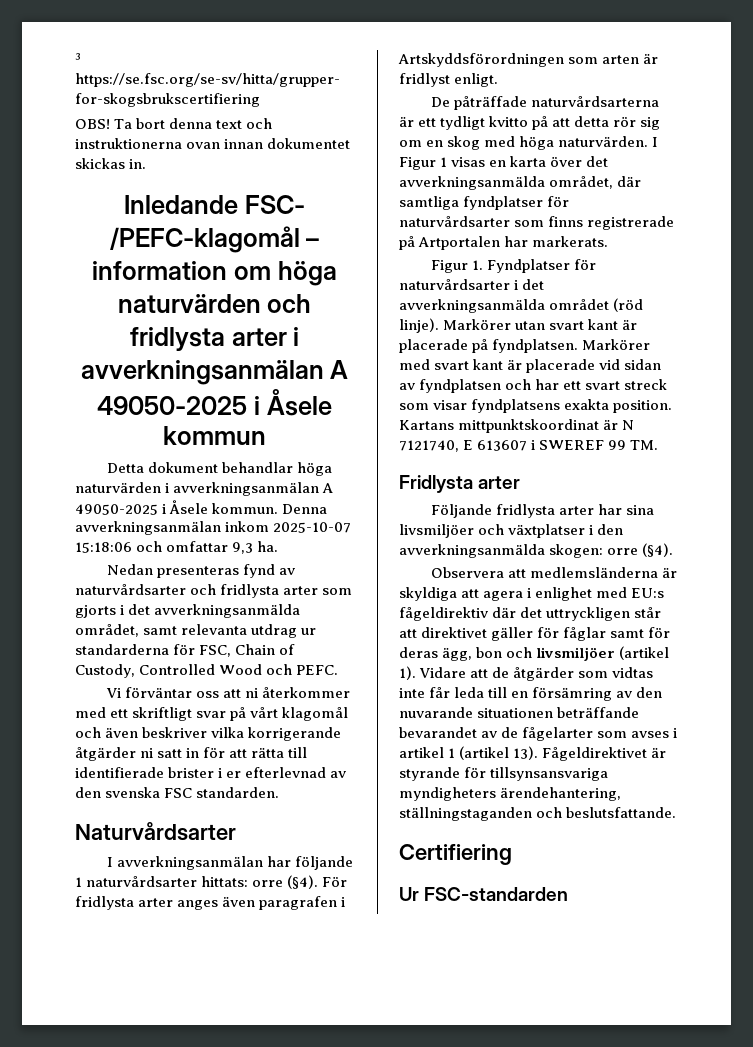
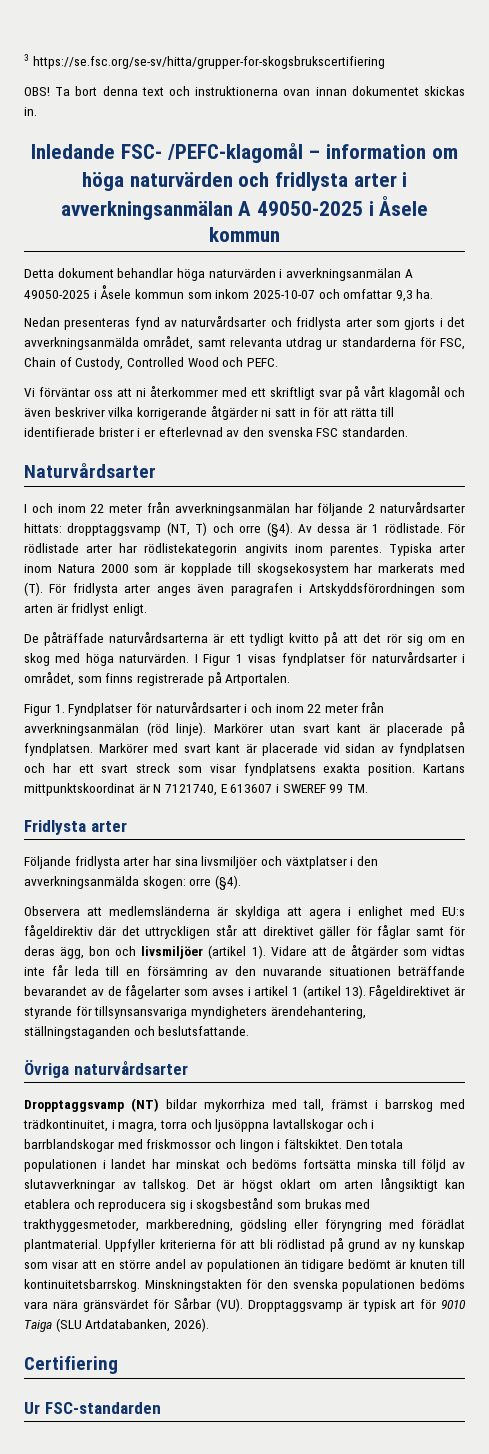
- Detta dokument behandlar höga naturvärden i avverkningsanmälan A 49050-2025 i Åsele kommun. Denna avverkningsanmälan inkom 2025-10-07 15:18:06 och omfattar 9,3 ha.
+ Detta dokument behandlar höga naturvärden i avverkningsanmälan A 49050-2025 i Åsele kommun som inkom 2025-10-07 och omfattar 9,3 ha.
- I avverkningsanmälan har följande 1 naturvårdsarter hittats: orre (§4). För fridlysta arter anges även paragrafen i Artskyddsförordningen som arten är fridlyst enligt.
+ I och inom 22 meter från avverkningsanmälan har följande 2 naturvårdsarter hittats: dropptaggsvamp (NT, T) och orre (§4). Av dessa är 1 rödlistade. För rödlistade arter har rödlistekategorin angivits inom parentes. Typiska arter inom Natura 2000 som är kopplade till skogsekosystem har markerats med (T). För fridlysta arter anges även paragrafen i Artskyddsförordningen som arten är fridlyst enligt.
- De påträffade naturvårdsarterna är ett tydligt kvitto på att detta rör sig om en skog med höga naturvärden.
+ De påträffade naturvårdsarterna är ett tydligt kvitto på att det rör sig om en skog med höga naturvärden.
- I Figur 1 visas en karta över det avverkningsanmälda området, där samtliga fyndplatser för naturvårdsarter som finns registrerade på Artportalen har markerats.
+ I Figur 1 visas fyndplatser för naturvårdsarter i området, som finns registrerade på Artportalen.
- Figur 1. Fyndplatser för naturvårdsarter i det avverkningsanmälda området (röd linje).
+ Figur 1. Fyndplatser för naturvårdsarter i och inom 22 meter från avverkningsanmälan (röd linje).
+ Övriga naturvårdsarter
+ Dropptaggsvamp (NT) bildar mykorrhiza med tall, främst i barrskog med trädkontinuitet, i magra, torra och ljusöppna lavtallskogar och i barrblandskogar med friskmossor och lingon i fältskiktet. Den totala populationen i landet har minskat och bedöms fortsätta minska till följd av slutavverkningar av tallskog. Det är högst oklart om arten långsiktigt kan etablera och reproducera sig i skogsbestånd som brukas med trakthyggesmetoder, markberedning, gödsling eller föryngring med förädlat plantmaterial. Uppfyller kriterierna för att bli rödlistad på grund av ny kunskap som visar att en större andel av populationen än tidigare bedömt är knuten till kontinuitetsbarrskog. Minskningstakten för den svenska populationen bedöms vara nära gränsvärdet för Sårbar (VU). Dropptaggsvamp är typisk art för 9010 Taiga (SLU Artdatabanken, 2026).

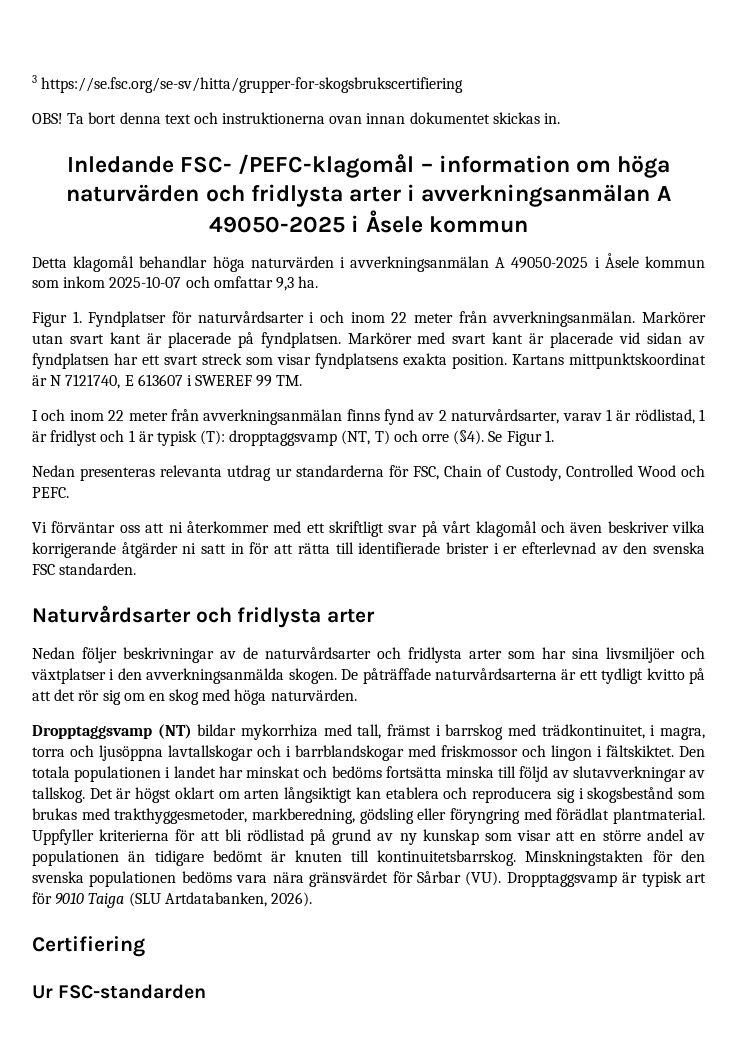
- Detta dokument behandlar höga naturvärden i avverkningsanmälan A 49050-2025 i Åsele kommun som inkom 2025-10-07 och omfattar 9,3 ha.
+ Detta klagomål behandlar höga naturvärden i avverkningsanmälan A 49050-2025 i Åsele kommun som inkom 2025-10-07 och omfattar 9,3 ha.
- Nedan presenteras fynd av naturvårdsarter och fridlysta arter som gjorts i det avverkningsanmälda området, samt relevanta utdrag ur standarderna för FSC, Chain of Custody, Controlled Wood och PEFC.
+ Figur 1. Fyndplatser för naturvårdsarter i och inom 22 meter från avverkningsanmälan. Markörer utan svart kant är placerade på fyndplatsen. Markörer med svart kant är placerade vid sidan av fyndplatsen har ett svart streck som visar fyndplatsens exakta position. Kartans mittpunktskoordinat är N 7121740, E 613607 i SWEREF 99 TM.
+ I och inom 22 meter från avverkningsanmälan finns fynd av 2 naturvårdsarter, varav 1 är rödlistad, 1 är fridlyst och 1 är typisk (T): dropptaggsvamp (NT, T) och orre (§4). Se Figur 1.
+ Nedan presenteras relevanta utdrag ur standarderna för FSC, Chain of Custody, Controlled Wood och PEFC.
- Naturvårdsarter
- I och inom 22 meter från avverkningsanmälan har följande 2 naturvårdsarter hittats: dropptaggsvamp (NT, T) och orre (§4). Av dessa är 1 rödlistade. För rödlistade arter har rödlistekategorin angivits inom parentes. Typiska arter inom Natura 2000 som är kopplade till skogsekosystem har markerats med (T). För fridlysta arter anges även paragrafen i Artskyddsförordningen som arten är fridlyst enligt.
- De påträffade naturvårdsarterna är ett tydligt kvitto på att det rör sig om en skog med höga naturvärden. I Figur 1 visas fyndplatser för naturvårdsarter i området, som finns registrerade på Artportalen.
- Figur 1. Fyndplatser för naturvårdsarter i och inom 22 meter från avverkningsanmälan (röd linje). Markörer utan svart kant är placerade på fyndplatsen. Markörer med svart kant är placerade vid sidan av fyndplatsen och har ett svart streck som visar fyndplatsens exakta position. Kartans mittpunktskoordinat är N 7121740, E 613607 i SWEREF 99 TM.
- Fridlysta arter
- Följande fridlysta arter har sina livsmiljöer och växtplatser i den avverkningsanmälda skogen: orre (§4).
- Observera att medlemsländerna är skyldiga att agera i enlighet med EU:s fågeldirektiv där det uttryckligen står att direktivet gäller för fåglar samt för deras ägg, bon och livsmiljöer (artikel 1). Vidare att de åtgärder som vidtas inte får leda till en försämring av den nuvarande situationen beträffande bevarandet av de fågelarter som avses i artikel 1 (artikel 13). Fågeldirektivet är styrande för tillsynsansvariga myndigheters ärendehantering, ställningstaganden och beslutsfattande.
- Övriga naturvårdsarter
+ Naturvårdsarter och fridlysta arter
+ Nedan följer beskrivningar av de naturvårdsarter och fridlysta arter som har sina livsmiljöer och växtplatser i den avverkningsanmälda skogen. De påträffade naturvårdsarterna är ett tydligt kvitto på att det rör sig om en skog med höga naturvärden.

